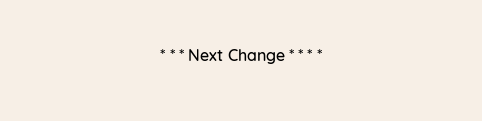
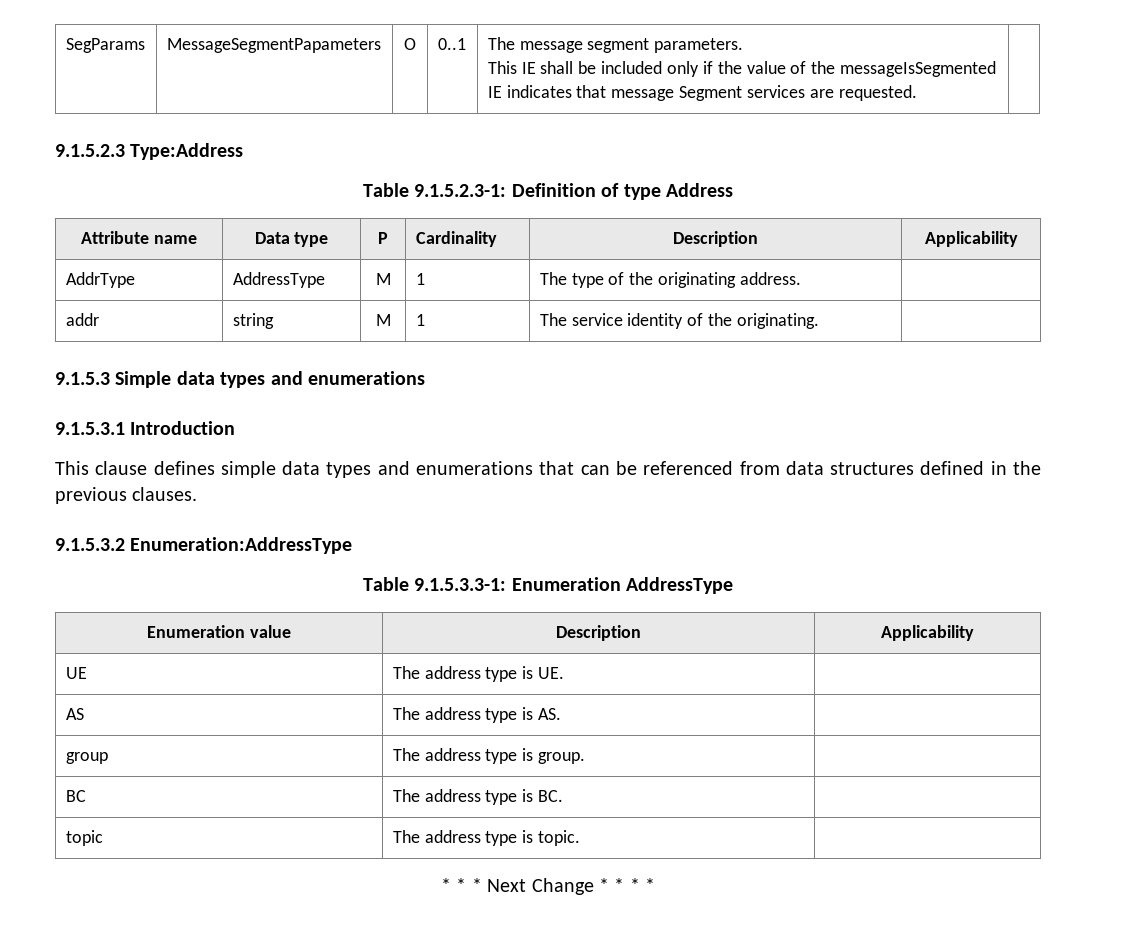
+ SegParams | MessageSegmentPapameters | O | 0..1 | The message segment parameters.
+ This IE shall be included only if the value of the messageIsSegmented IE indicates that message Segment services are requested. |
+ 9.1.5.2.3 Type:Address
+ Table 9.1.5.2.3-1: Definition of type Address
+ Attribute name | Data type | P | Cardinality | Description | Applicability
+ AddrType | AddressType | M | 1 | The type of the originating address. |
+ addr | string | M | 1 | The service identity of the originating. |
+ 9.1.5.3 Simple data types and enumerations
+ 9.1.5.3.1 Introduction
+ This clause defines simple data types and enumerations that can be referenced from data structures defined in the previous clauses.
+ 9.1.5.3.2 Enumeration:AddressType
+ Table 9.1.5.3.3-1: Enumeration AddressType
+ Enumeration value | Description | Applicability
+ UE | The address type is UE. |
+ AS | The address type is AS. |
+ group | The address type is group. |
+ BC | The address type is BC. |
+ topic | The address type is topic. |

